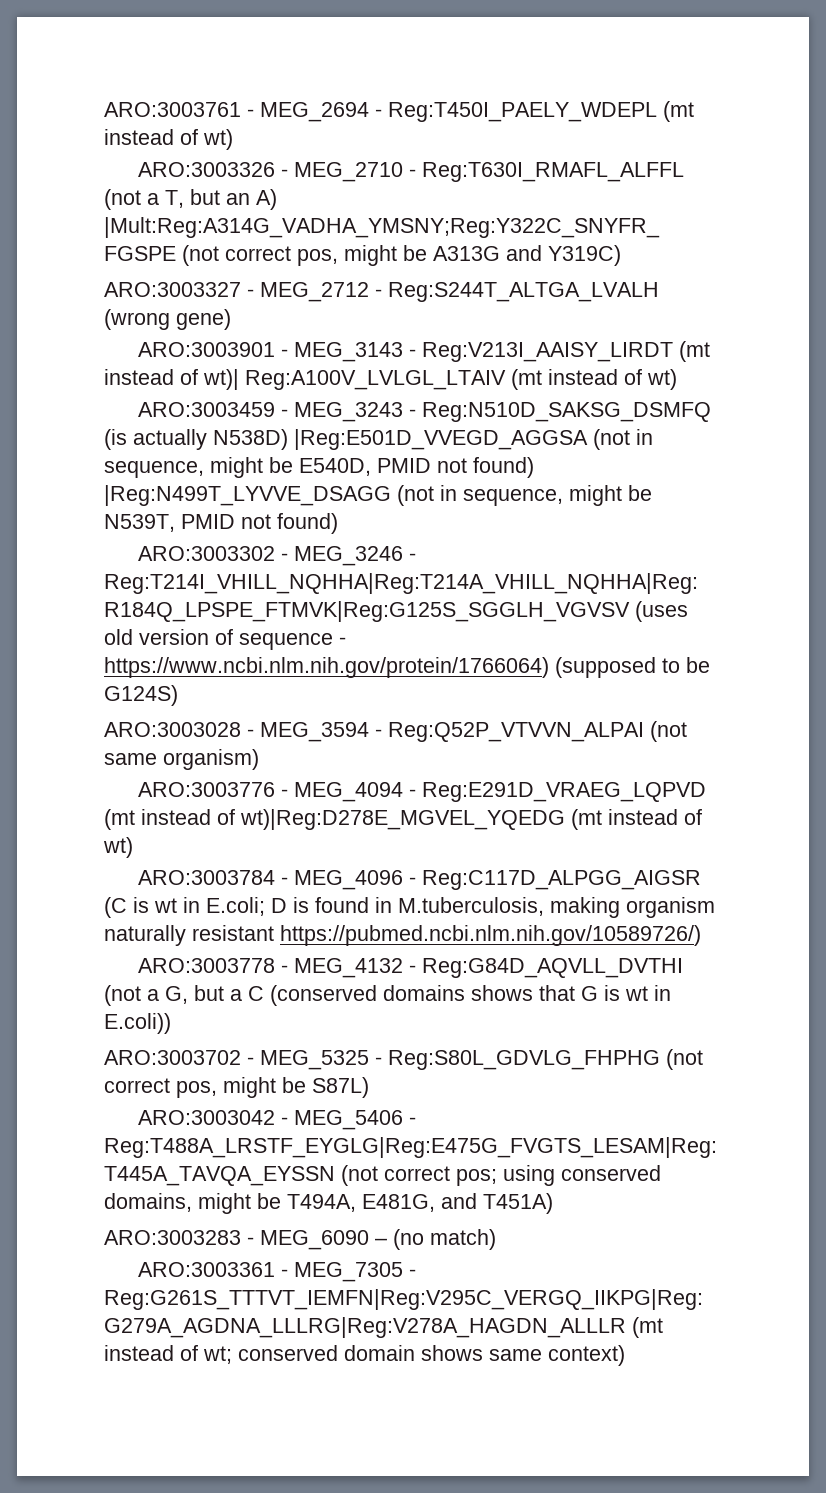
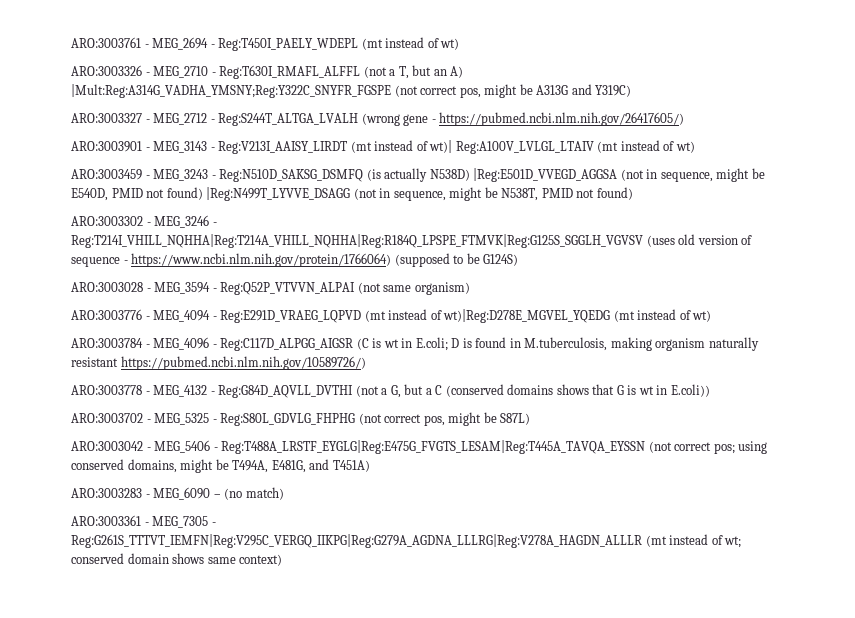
- ARO:3003327 - MEG_2712 - Reg:S244T_ALTGA_LVALH (wrong gene)
+ ARO:3003327 - MEG_2712 - Reg:S244T_ALTGA_LVALH (wrong gene - https://pubmed.ncbi.nlm.nih.gov/26417605/)
- ARO:3003459 - MEG_3243 - Reg:N510D_SAKSG_DSMFQ (is actually N538D) |Reg:E501D_VVEGD_AGGSA (not in sequence, might be E540D, PMID not found) |Reg:N499T_LYVVE_DSAGG (not in sequence, might be N539T, PMID not found)
+ ARO:3003459 - MEG_3243 - Reg:N510D_SAKSG_DSMFQ (is actually N538D) |Reg:E501D_VVEGD_AGGSA (not in sequence, might be E540D, PMID not found) |Reg:N499T_LYVVE_DSAGG (not in sequence, might be N538T, PMID not found)

